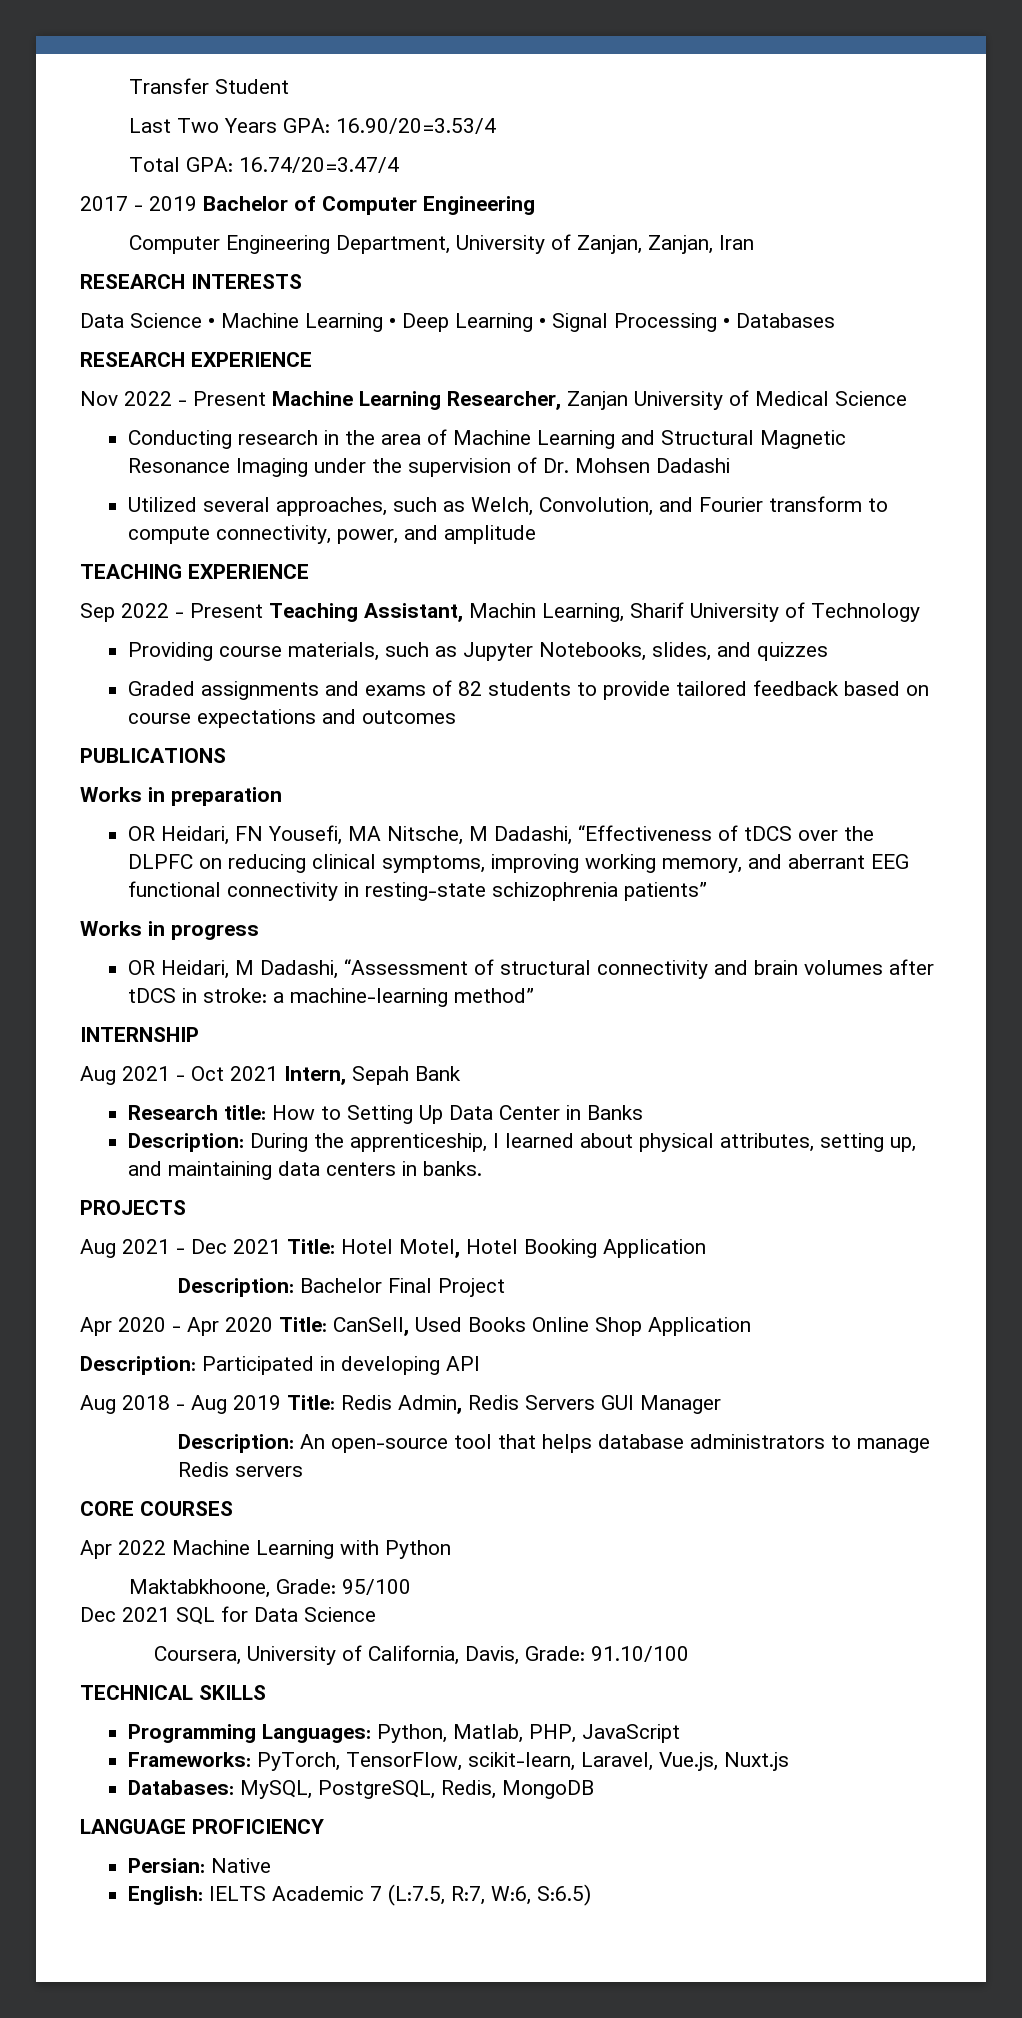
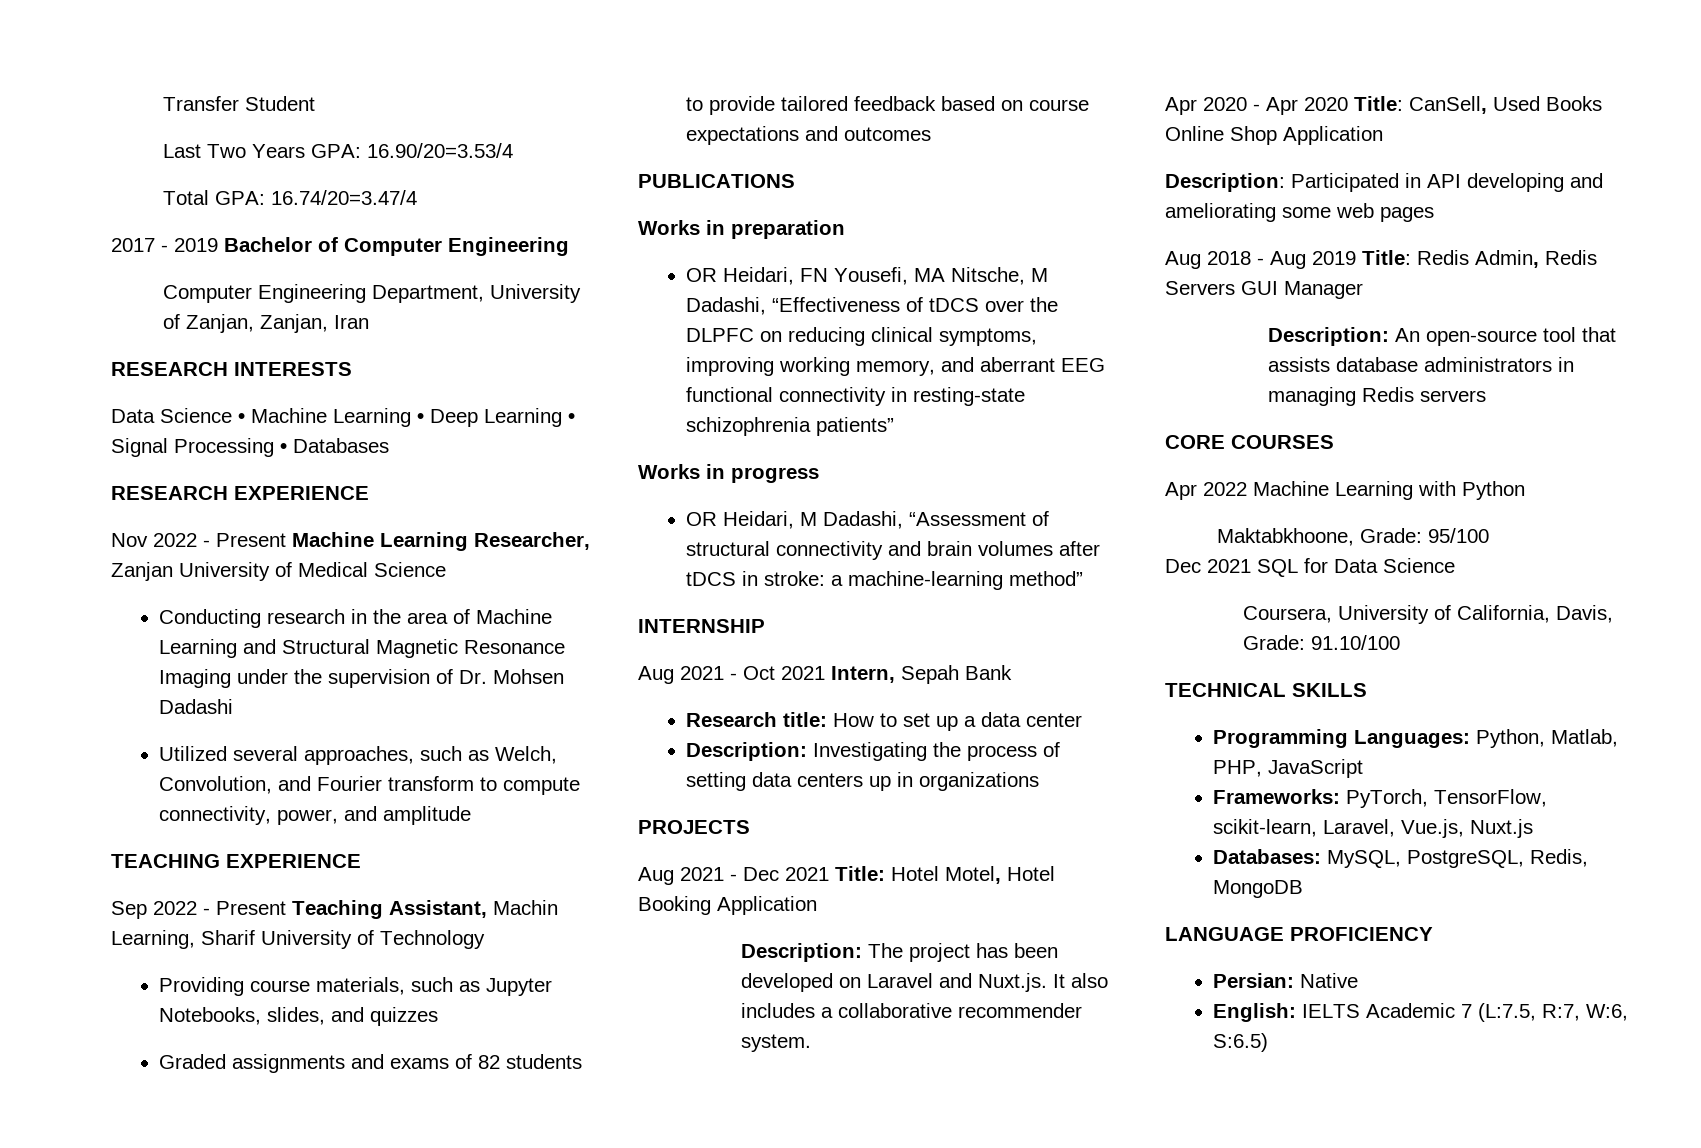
- Research title: How to Setting Up Data Center in Banks
- Description: During the apprenticeship, I learned about physical attributes, setting up, and maintaining data centers in banks.
+ Research title: How to set up a data center
+ Description: Investigating the process of setting data centers up in organizations
- Description: Bachelor Final Project
+ Description: The project has been developed on Laravel and Nuxt.js. It also includes a collaborative recommender system.
- Description: Participated in developing API
+ Description: Participated in API developing and ameliorating some web pages
- Description: An open-source tool that helps database administrators to manage Redis servers
+ Description: An open-source tool that assists database administrators in managing Redis servers

